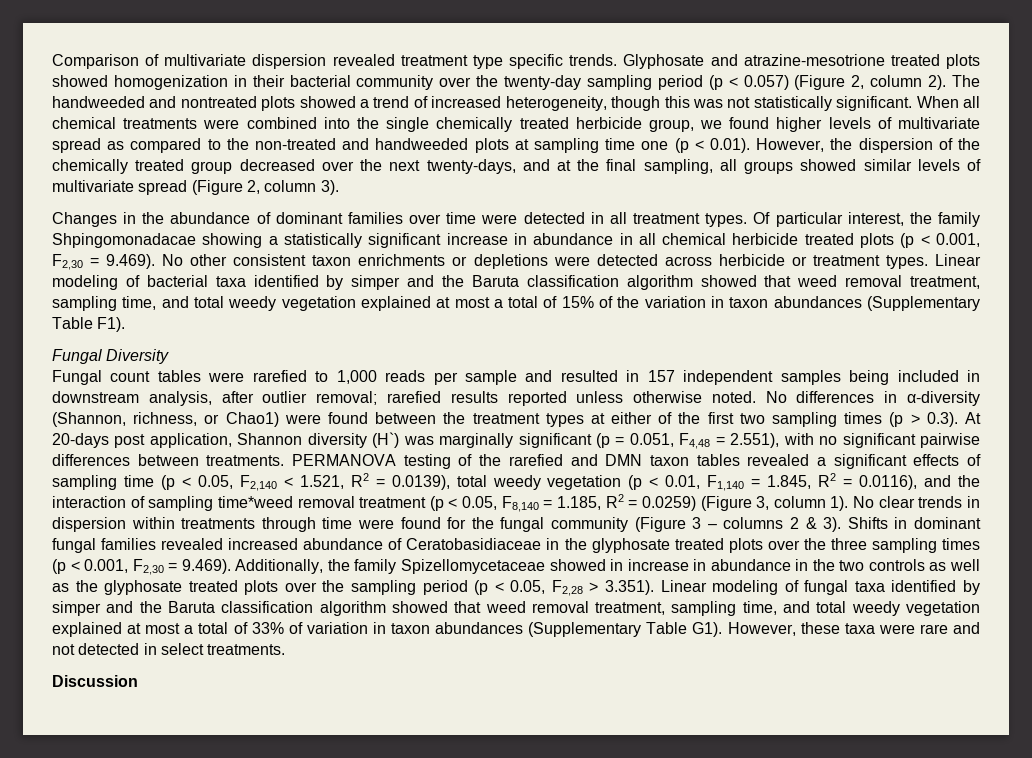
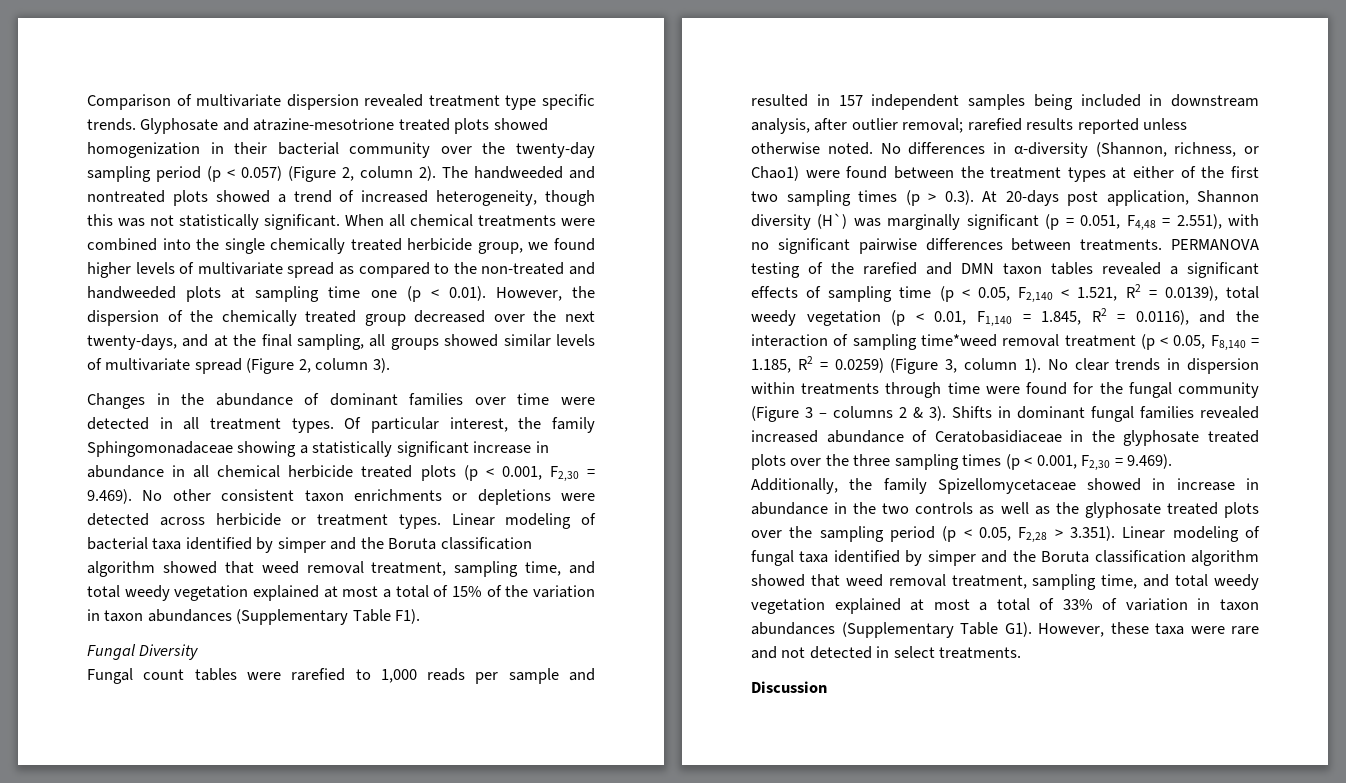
- Of particular interest, the family Shpingomonadacae showing a statistically significant increase in abundance in all chemical herbicide treated plots (p < 0.001, F2,30 = 9.469). No other consistent taxon enrichments or depletions were detected across herbicide or treatment types.
+ Of particular interest, the family Sphingomonadaceae showing a statistically significant increase in abundance in all chemical herbicide treated plots (p < 0.001, F2,30 = 9.469). No other consistent taxon enrichments or depletions were detected across herbicide or treatment types.
- Linear modeling of bacterial taxa identified by simper and the Baruta classification algorithm showed that weed removal treatment, sampling time, and total weedy vegetation explained at most a total of 15% of the variation in taxon abundances (Supplementary Table F1).
+ Linear modeling of bacterial taxa identified by simper and the Boruta classification algorithm showed that weed removal treatment, sampling time, and total weedy vegetation explained at most a total of 15% of the variation in taxon abundances (Supplementary Table F1).
- Shifts in dominant fungal families revealed increased abundance of Ceratobasidiaceae in the glyphosate treated plots over the three sampling times (p < 0.001, F2,30 = 9.469). Additionally, the family Spizellomycetaceae showed in increase in abundance in the two controls as well as the glyphosate treated plots over the sampling period (p < 0.05, F2,28 > 3.351). Linear modeling of fungal taxa identified by simper and the Baruta classification algorithm showed that weed removal treatment, sampling time, and total weedy vegetation explained at most a total of 33% of variation in taxon abundances (Supplementary Table G1). However, these taxa were rare and not detected in select treatments.
+ Shifts in dominant fungal families revealed increased abundance of Ceratobasidiaceae in the glyphosate treated plots over the three sampling times (p < 0.001, F2,30 = 9.469). Additionally, the family Spizellomycetaceae showed in increase in abundance in the two controls as well as the glyphosate treated plots over the sampling period (p < 0.05, F2,28 > 3.351). Linear modeling of fungal taxa identified by simper and the Boruta classification algorithm showed that weed removal treatment, sampling time, and total weedy vegetation explained at most a total of 33% of variation in taxon abundances (Supplementary Table G1). However, these taxa were rare and not detected in select treatments.

